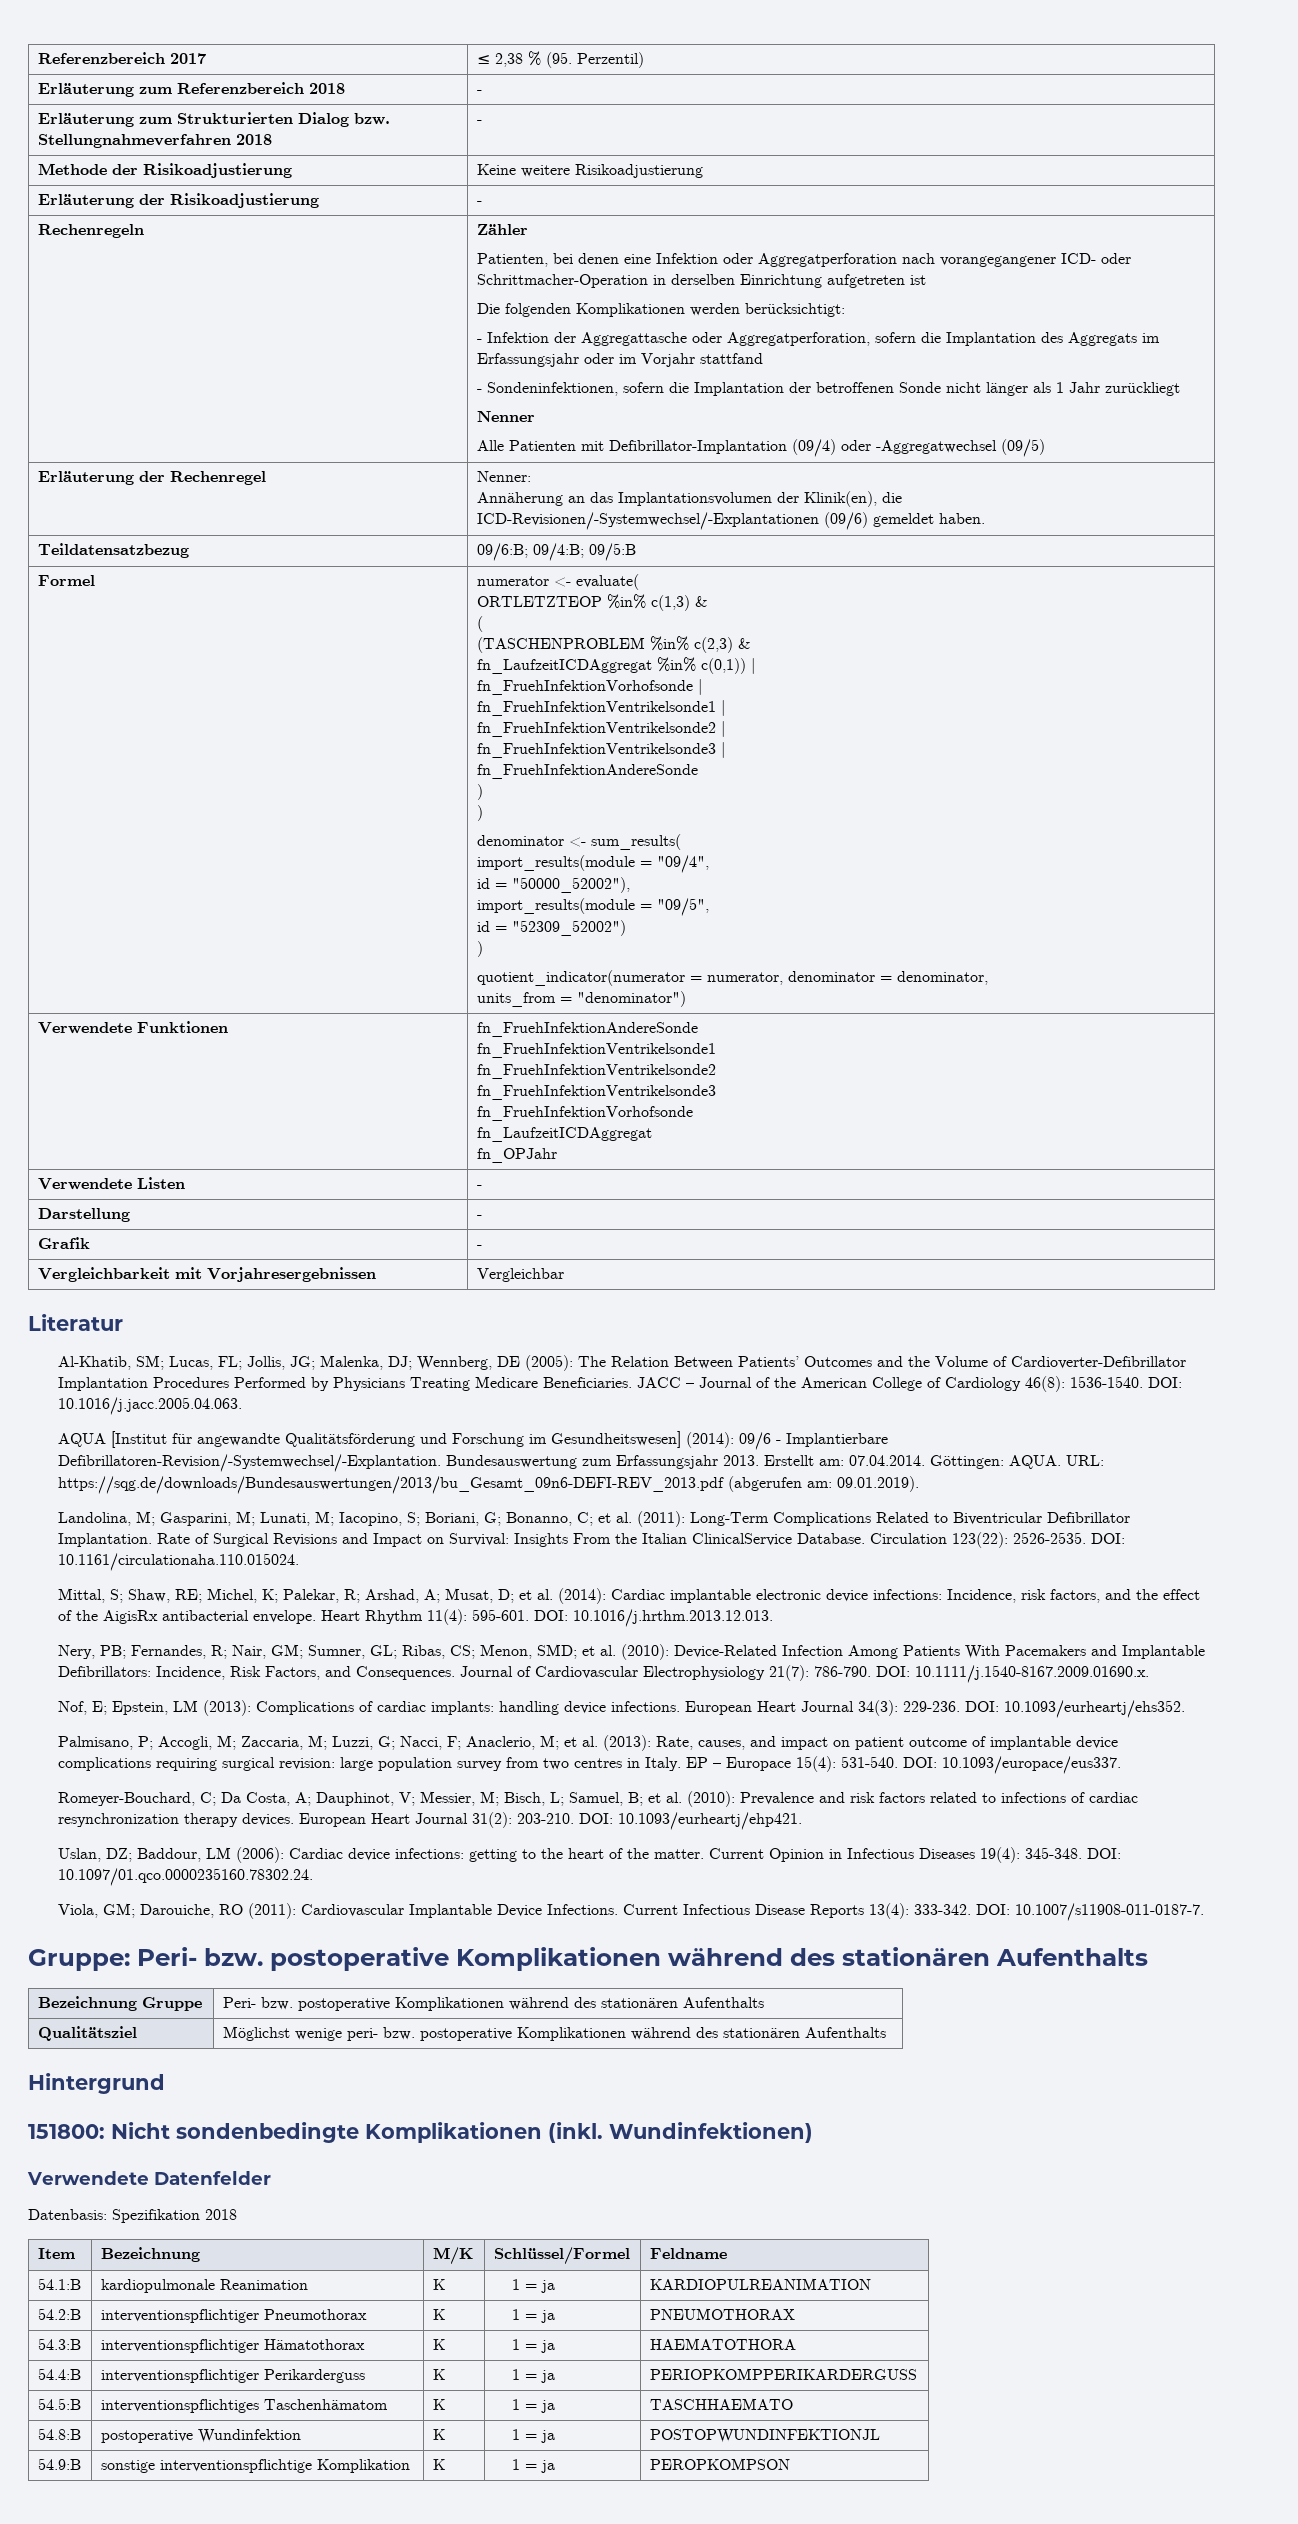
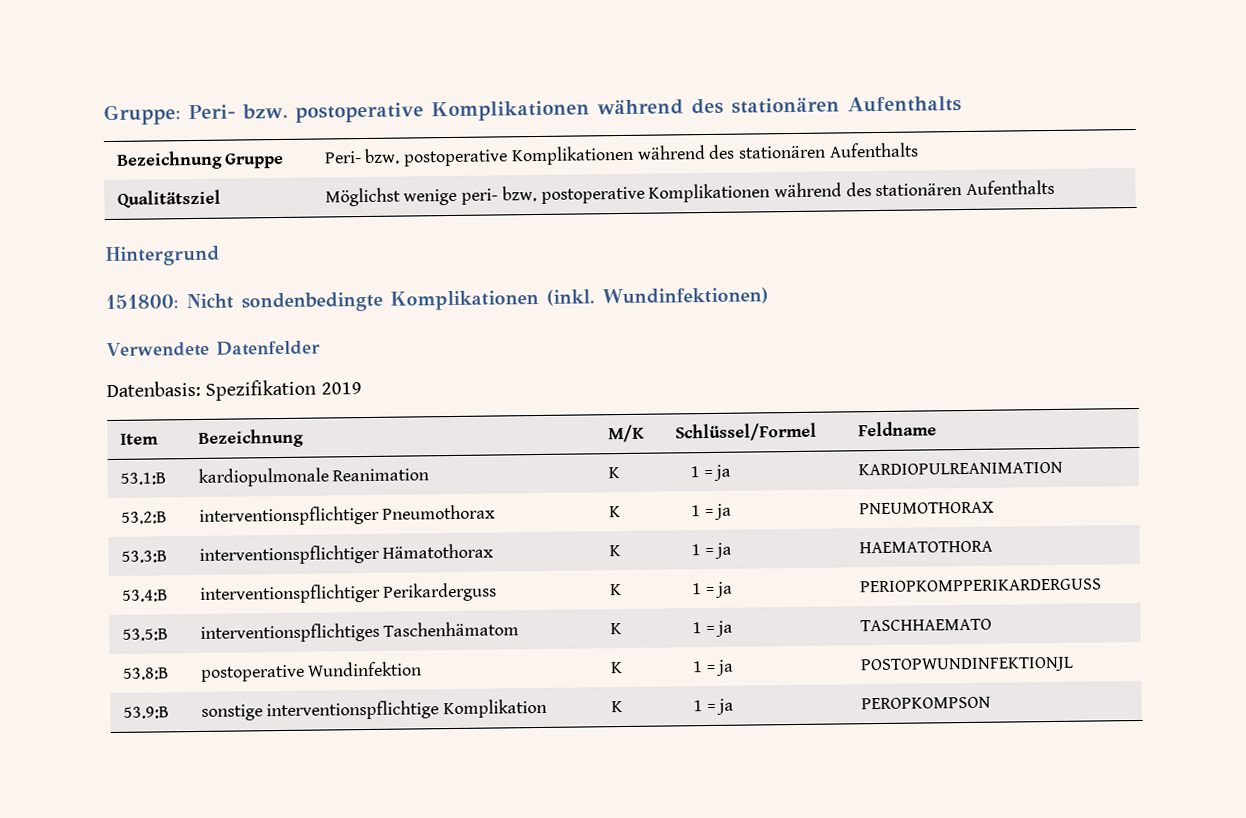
- Referenzbereich 2017 | ≤ 2,38 % (95. Perzentil)
- Erläuterung zum Referenzbereich 2018 | -
- Erläuterung zum Strukturierten Dialog bzw. Stellungnahmeverfahren 2018 | -
- Methode der Risikoadjustierung | Keine weitere Risikoadjustierung
- Erläuterung der Risikoadjustierung | -
- Rechenregeln | Zähler
- Patienten, bei denen eine Infektion oder Aggregatperforation nach vorangegangener ICD- oder Schrittmacher-Operation in derselben Einrichtung aufgetreten ist
- Die folgenden Komplikationen werden berücksichtigt:
- - Infektion der Aggregattasche oder Aggregatperforation, sofern die Implantation des Aggregats im Erfassungsjahr oder im Vorjahr stattfand
- - Sondeninfektionen, sofern die Implantation der betroffenen Sonde nicht länger als 1 Jahr zurückliegt
- Nenner
- Alle Patienten mit Defibrillator-Implantation (09/4) oder -Aggregatwechsel (09/5)
- Erläuterung der Rechenregel | Nenner:
- Annäherung an das Implantationsvolumen der Klinik(en), die ICD-Revisionen/-Systemwechsel/-Explantationen (09/6) gemeldet haben.
- Teildatensatzbezug | 09/6:B; 09/4:B; 09/5:B
- Formel | numerator <- evaluate(
- ORTLETZTEOP %in% c(1,3) &
- (
- (TASCHENPROBLEM %in% c(2,3) &
- fn_LaufzeitICDAggregat %in% c(0,1)) |
- fn_FruehInfektionVorhofsonde |
- fn_FruehInfektionVentrikelsonde1 |
- fn_FruehInfektionVentrikelsonde2 |
- fn_FruehInfektionVentrikelsonde3 |
- fn_FruehInfektionAndereSonde
- )
- )
- denominator <- sum_results(
- import_results(module = "09/4",
- id = "50000_52002"),
- import_results(module = "09/5",
- id = "52309_52002")
- )
- quotient_indicator(numerator = numerator, denominator = denominator,
- units_from = "denominator")
- Verwendete Funktionen | fn_FruehInfektionAndereSonde
- fn_FruehInfektionVentrikelsonde1
- fn_FruehInfektionVentrikelsonde2
- fn_FruehInfektionVentrikelsonde3
- fn_FruehInfektionVorhofsonde
- fn_LaufzeitICDAggregat
- fn_OPJahr
- Verwendete Listen | -
- Darstellung | -
- Grafik | -
- Vergleichbarkeit mit Vorjahresergebnissen | Vergleichbar
- Literatur
- Al-Khatib, SM; Lucas, FL; Jollis, JG; Malenka, DJ; Wennberg, DE (2005): The Relation Between Patients’ Outcomes and the Volume of Cardioverter-Defibrillator Implantation Procedures Performed by Physicians Treating Medicare Beneficiaries. JACC – Journal of the American College of Cardiology 46(8): 1536-1540. DOI: 10.1016/j.jacc.2005.04.063.
- AQUA [Institut für angewandte Qualitätsförderung und Forschung im Gesundheitswesen] (2014): 09/6 - Implantierbare Defibrillatoren-Revision/-Systemwechsel/-Explantation. Bundesauswertung zum Erfassungsjahr 2013. Erstellt am: 07.04.2014. Göttingen: AQUA. URL: https://sqg.de/downloads/Bundesauswertungen/2013/bu_Gesamt_09n6-DEFI-REV_2013.pdf (abgerufen am: 09.01.2019).
- Landolina, M; Gasparini, M; Lunati, M; Iacopino, S; Boriani, G; Bonanno, C; et al. (2011): Long-Term Complications Related to Biventricular Defibrillator Implantation. Rate of Surgical Revisions and Impact on Survival: Insights From the Italian ClinicalService Database. Circulation 123(22): 2526-2535. DOI: 10.1161/circulationaha.110.015024.
- Mittal, S; Shaw, RE; Michel, K; Palekar, R; Arshad, A; Musat, D; et al. (2014): Cardiac implantable electronic device infections: Incidence, risk factors, and the effect of the AigisRx antibacterial envelope. Heart Rhythm 11(4): 595-601. DOI: 10.1016/j.hrthm.2013.12.013.
- Nery, PB; Fernandes, R; Nair, GM; Sumner, GL; Ribas, CS; Menon, SMD; et al. (2010): Device-Related Infection Among Patients With Pacemakers and Implantable Defibrillators: Incidence, Risk Factors, and Consequences. Journal of Cardiovascular Electrophysiology 21(7): 786-790. DOI: 10.1111/j.1540-8167.2009.01690.x.
- Nof, E; Epstein, LM (2013): Complications of cardiac implants: handling device infections. European Heart Journal 34(3): 229-236. DOI: 10.1093/eurheartj/ehs352.
- Palmisano, P; Accogli, M; Zaccaria, M; Luzzi, G; Nacci, F; Anaclerio, M; et al. (2013): Rate, causes, and impact on patient outcome of implantable device complications requiring surgical revision: large population survey from two centres in Italy. EP – Europace 15(4): 531-540. DOI: 10.1093/europace/eus337.
- Romeyer-Bouchard, C; Da Costa, A; Dauphinot, V; Messier, M; Bisch, L; Samuel, B; et al. (2010): Prevalence and risk factors related to infections of cardiac resynchronization therapy devices. European Heart Journal 31(2): 203-210. DOI: 10.1093/eurheartj/ehp421.
- Uslan, DZ; Baddour, LM (2006): Cardiac device infections: getting to the heart of the matter. Current Opinion in Infectious Diseases 19(4): 345-348. DOI: 10.1097/01.qco.0000235160.78302.24.
- Viola, GM; Darouiche, RO (2011): Cardiovascular Implantable Device Infections. Current Infectious Disease Reports 13(4): 333-342. DOI: 10.1007/s11908-011-0187-7.
- Datenbasis: Spezifikation 2018
+ Datenbasis: Spezifikation 2019
- 54.1:B | kardiopulmonale Reanimation | K | 1 = ja | KARDIOPULREANIMATION
+ 53.1:B | kardiopulmonale Reanimation | K | 1 = ja | KARDIOPULREANIMATION
- 54.2:B | interventionspflichtiger Pneumothorax | K | 1 = ja | PNEUMOTHORAX
+ 53.2:B | interventionspflichtiger Pneumothorax | K | 1 = ja | PNEUMOTHORAX
- 54.3:B | interventionspflichtiger Hämatothorax | K | 1 = ja | HAEMATOTHORA
+ 53.3:B | interventionspflichtiger Hämatothorax | K | 1 = ja | HAEMATOTHORA
- 54.4:B | interventionspflichtiger Perikarderguss | K | 1 = ja | PERIOPKOMPPERIKARDERGUSS
+ 53.4:B | interventionspflichtiger Perikarderguss | K | 1 = ja | PERIOPKOMPPERIKARDERGUSS
- 54.5:B | interventionspflichtiges Taschenhämatom | K | 1 = ja | TASCHHAEMATO
+ 53.5:B | interventionspflichtiges Taschenhämatom | K | 1 = ja | TASCHHAEMATO
- 54.8:B | postoperative Wundinfektion | K | 1 = ja | POSTOPWUNDINFEKTIONJL
+ 53.8:B | postoperative Wundinfektion | K | 1 = ja | POSTOPWUNDINFEKTIONJL
- 54.9:B | sonstige interventionspflichtige Komplikation | K | 1 = ja | PEROPKOMPSON
+ 53.9:B | sonstige interventionspflichtige Komplikation | K | 1 = ja | PEROPKOMPSON

